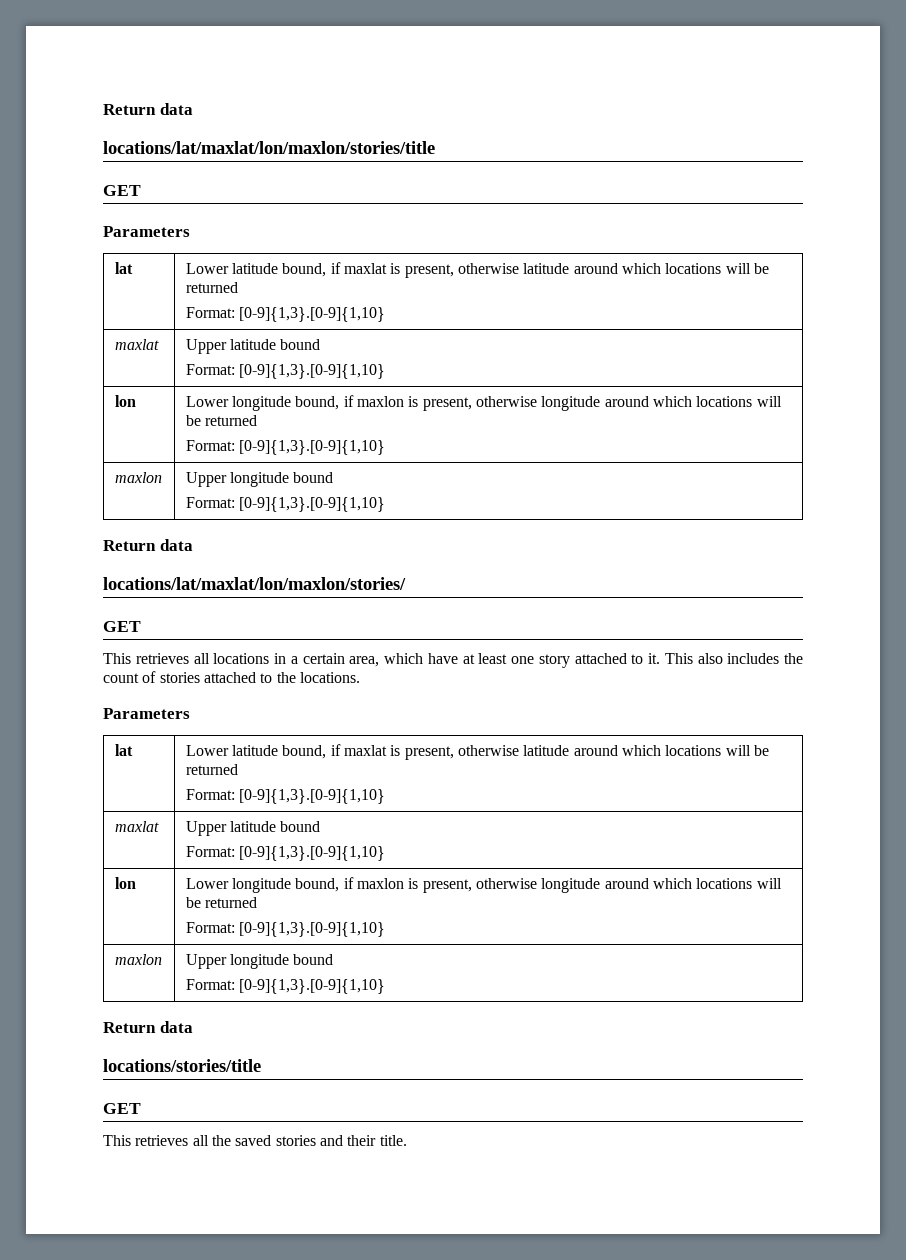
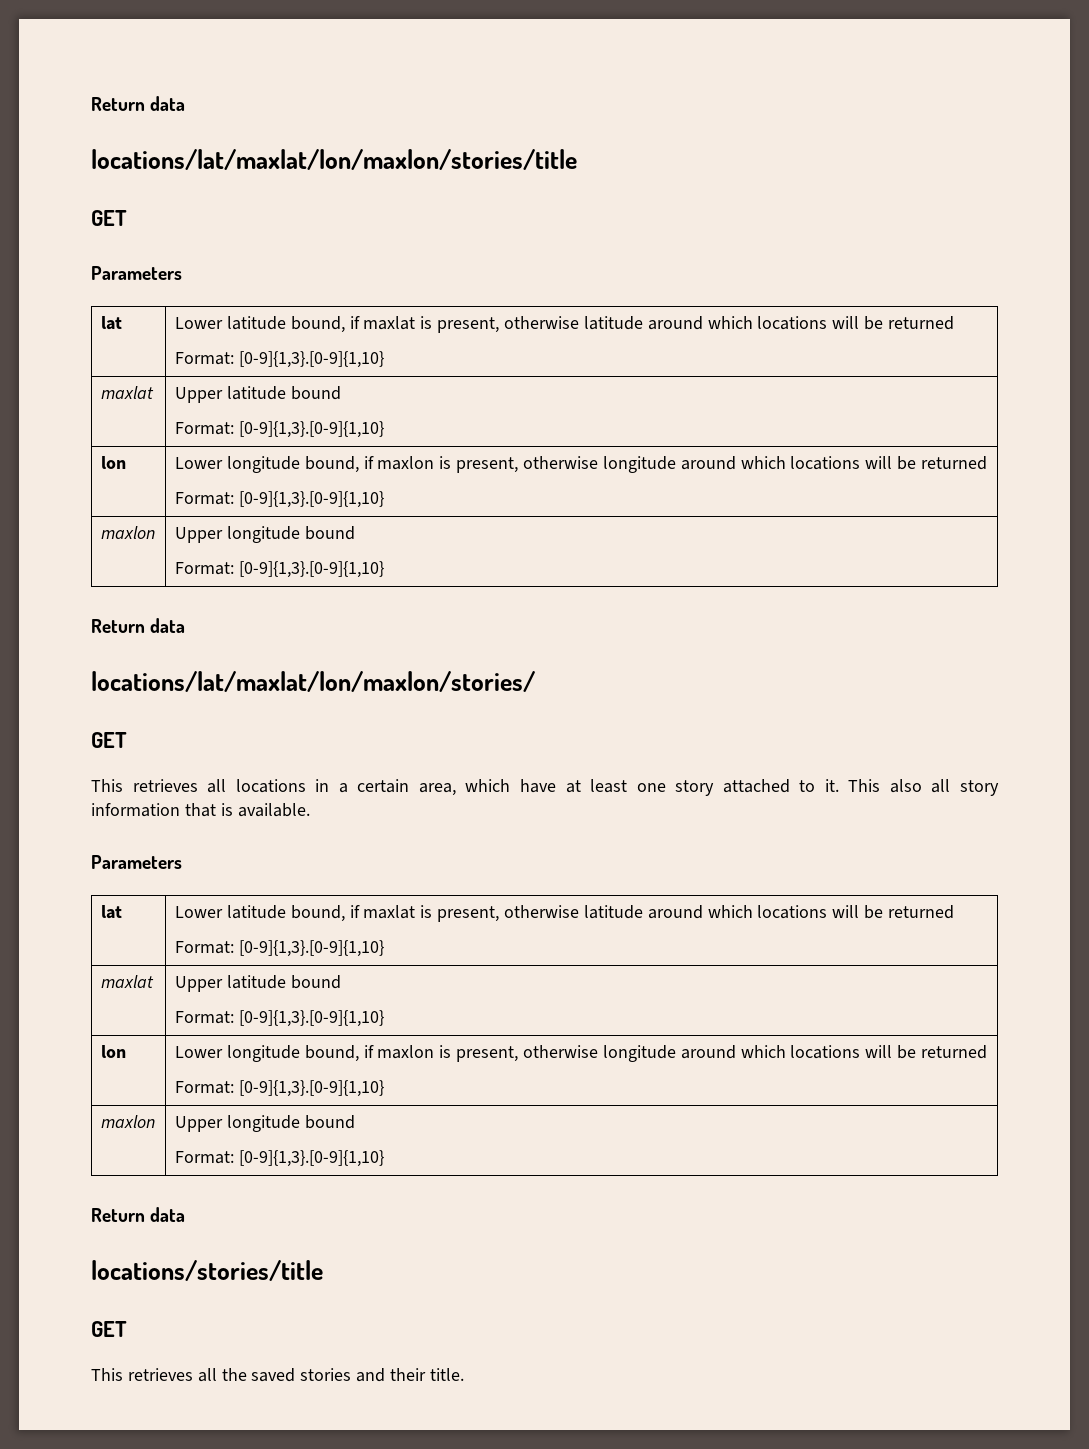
- This also includes the count of stories attached to the locations.
+ This also all story information that is available.

